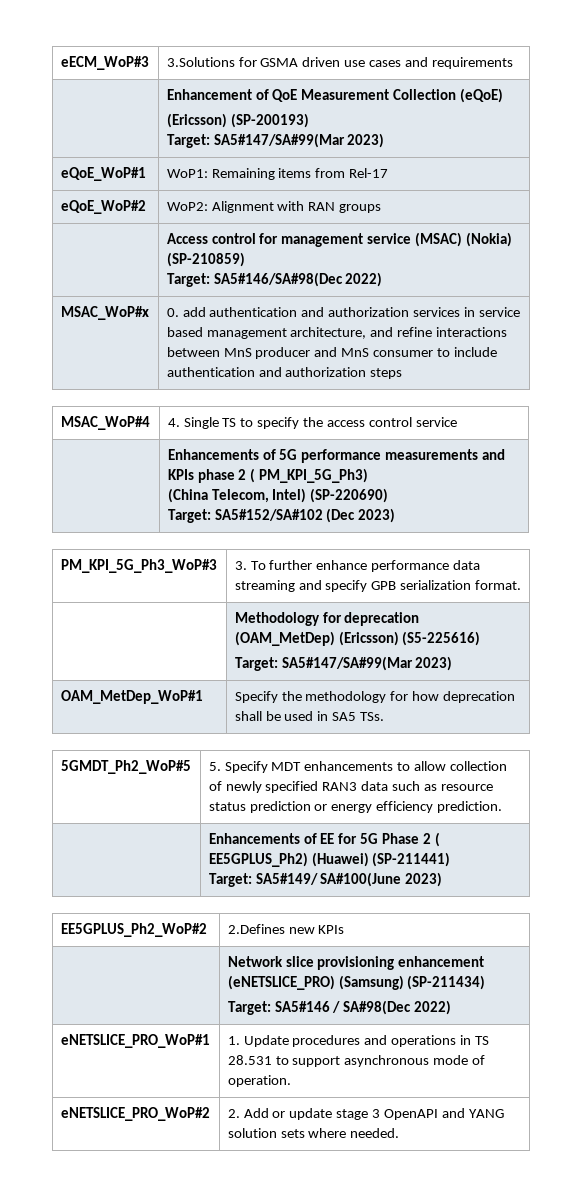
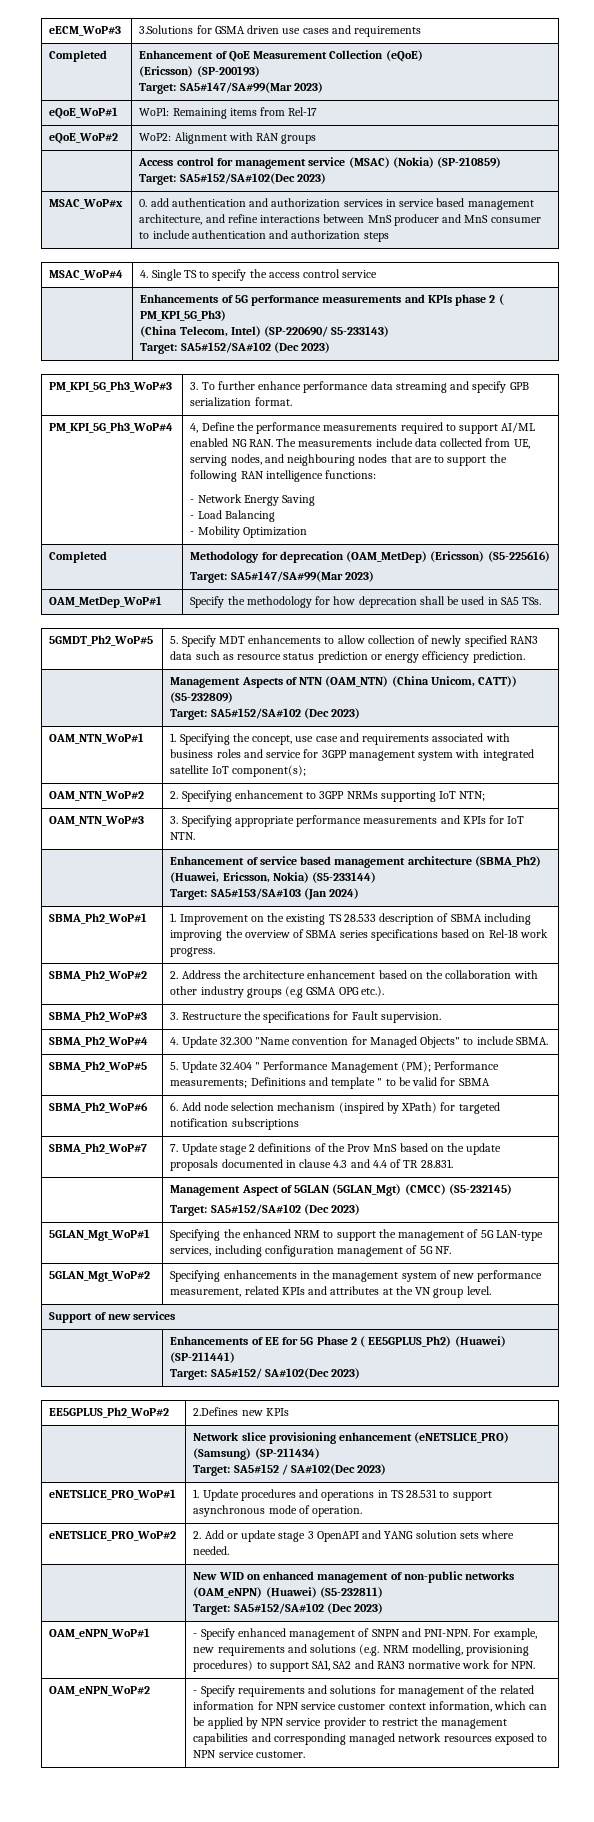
- | Enhancement of QoE Measurement Collection (eQoE)
+ Completed | Enhancement of QoE Measurement Collection (eQoE)
  | Access control for management service (MSAC) (Nokia) (SP-210859)
- Target: SA5#146/SA#98(Dec 2022)
+ Target: SA5#152/SA#102(Dec 2023)
  | Enhancements of 5G performance measurements and KPIs phase 2 ( PM_KPI_5G_Ph3)
- (China Telecom, Intel) (SP-220690)
+ (China Telecom, Intel) (SP-220690/ S5-233143)
- Methodology for deprecation (OAM_MetDep) (Ericsson) (S5-225616)
+ PM_KPI_5G_Ph3_WoP#4 | 4, Define the performance measurements required to support AI/ML enabled NG RAN. The measurements include data collected from UE, serving nodes, and neighbouring nodes that are to support the following RAN intelligence functions:
+ - Network Energy Saving
+ - Load Balancing
+ - Mobility Optimization
+ Completed | Methodology for deprecation (OAM_MetDep) (Ericsson) (S5-225616)
+ | Management Aspects of NTN (OAM_NTN) (China Unicom, CATT)) (S5-232809)
+ Target: SA5#152/SA#102 (Dec 2023)
+ OAM_NTN_WoP#1 | 1. Specifying the concept, use case and requirements associated with business roles and service for 3GPP management system with integrated satellite IoT component(s);
+ OAM_NTN_WoP#2 | 2. Specifying enhancement to 3GPP NRMs supporting IoT NTN;
+ OAM_NTN_WoP#3 | 3. Specifying appropriate performance measurements and KPIs for IoT NTN.
+ | Enhancement of service based management architecture (SBMA_Ph2) (Huawei, Ericsson, Nokia) (S5-233144)
+ Target: SA5#153/SA#103 (Jan 2024)
+ SBMA_Ph2_WoP#1 | 1. Improvement on the existing TS 28.533 description of SBMA including improving the overview of SBMA series specifications based on Rel-18 work progress.
+ SBMA_Ph2_WoP#2 | 2. Address the architecture enhancement based on the collaboration with other industry groups (e.g GSMA OPG etc.).
+ SBMA_Ph2_WoP#3 | 3. Restructure the specifications for Fault supervision.
+ SBMA_Ph2_WoP#4 | 4. Update 32.300 "Name convention for Managed Objects" to include SBMA.
+ SBMA_Ph2_WoP#5 | 5. Update 32.404 " Performance Management (PM); Performance measurements; Definitions and template " to be valid for SBMA
+ SBMA_Ph2_WoP#6 | 6. Add node selection mechanism (inspired by XPath) for targeted notification subscriptions
+ SBMA_Ph2_WoP#7 | 7. Update stage 2 definitions of the Prov MnS based on the update proposals documented in clause 4.3 and 4.4 of TR 28.831.
+ | Management Aspect of 5GLAN (5GLAN_Mgt) (CMCC) (S5-232145)
+ Target: SA5#152/SA#102 (Dec 2023)
+ 5GLAN_Mgt_WoP#1 | Specifying the enhanced NRM to support the management of 5G LAN-type services, including configuration management of 5G NF.
+ 5GLAN_Mgt_WoP#2 | Specifying enhancements in the management system of new performance measurement, related KPIs and attributes at the VN group level.
+ Support of new services
  | Enhancements of EE for 5G Phase 2 ( EE5GPLUS_Ph2) (Huawei) (SP-211441)
- Target: SA5#149/ SA#100(June 2023)
+ Target: SA5#152/ SA#102(Dec 2023)
  | Network slice provisioning enhancement (eNETSLICE_PRO) (Samsung) (SP-211434)
- Target: SA5#146 / SA#98(Dec 2022)
+ Target: SA5#152 / SA#102(Dec 2023)
+ | New WID on enhanced management of non-public networks (OAM_eNPN) (Huawei) (S5-232811)
+ Target: SA5#152/SA#102 (Dec 2023)
+ OAM_eNPN_WoP#1 | - Specify enhanced management of SNPN and PNI-NPN. For example, new requirements and solutions (e.g. NRM modelling, provisioning procedures) to support SA1, SA2 and RAN3 normative work for NPN.
+ OAM_eNPN_WoP#2 | - Specify requirements and solutions for management of the related information for NPN service customer context information, which can be applied by NPN service provider to restrict the management capabilities and corresponding managed network resources exposed to NPN service customer.

